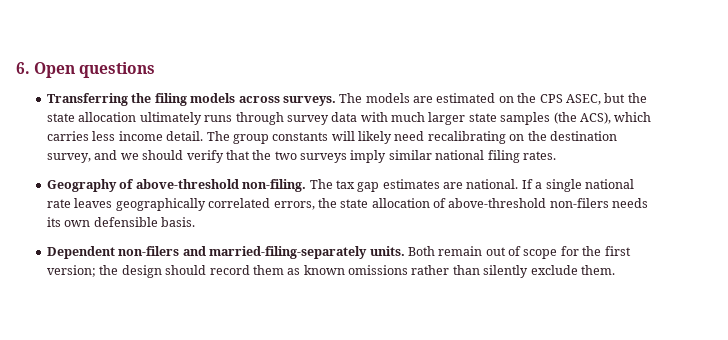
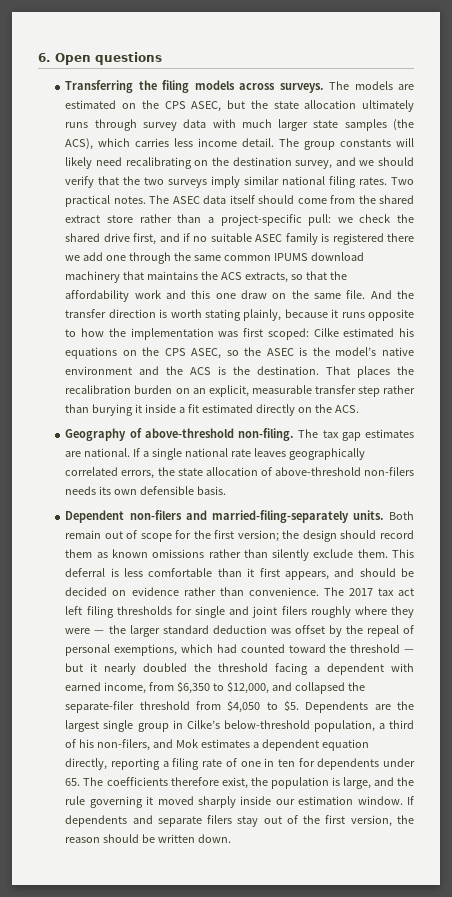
+ Two practical notes. The ASEC data itself should come from the shared extract store rather than a project-specific pull: we check the shared drive first, and if no suitable ASEC family is registered there we add one through the same common IPUMS download machinery that maintains the ACS extracts, so that the affordability work and this one draw on the same file. And the transfer direction is worth stating plainly, because it runs opposite to how the implementation was first scoped: Cilke estimated his equations on the CPS ASEC, so the ASEC is the model’s native environment and the ACS is the destination. That places the recalibration burden on an explicit, measurable transfer step rather than burying it inside a fit estimated directly on the ACS.
+ This deferral is less comfortable than it first appears, and should be decided on evidence rather than convenience. The 2017 tax act left filing thresholds for single and joint filers roughly where they were — the larger standard deduction was offset by the repeal of personal exemptions, which had counted toward the threshold — but it nearly doubled the threshold facing a dependent with earned income, from $6,350 to $12,000, and collapsed the separate-filer threshold from $4,050 to $5. Dependents are the largest single group in Cilke’s below-threshold population, a third of his non-filers, and Mok estimates a dependent equation directly, reporting a filing rate of one in ten for dependents under 65. The coefficients therefore exist, the population is large, and the rule governing it moved sharply inside our estimation window. If dependents and separate filers stay out of the first version, the reason should be written down.

